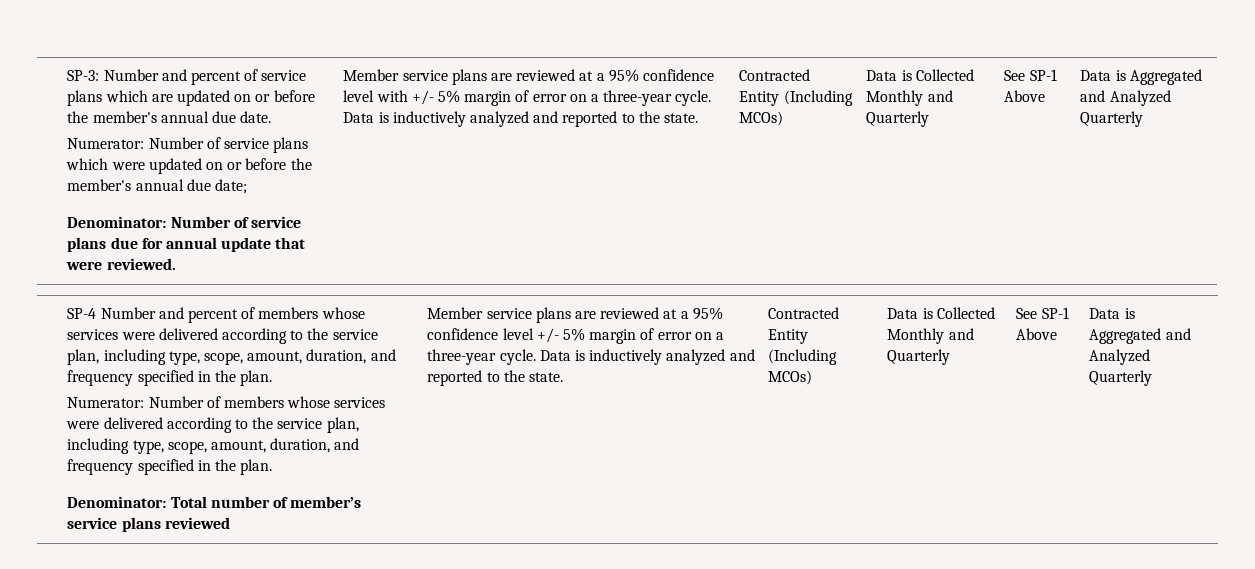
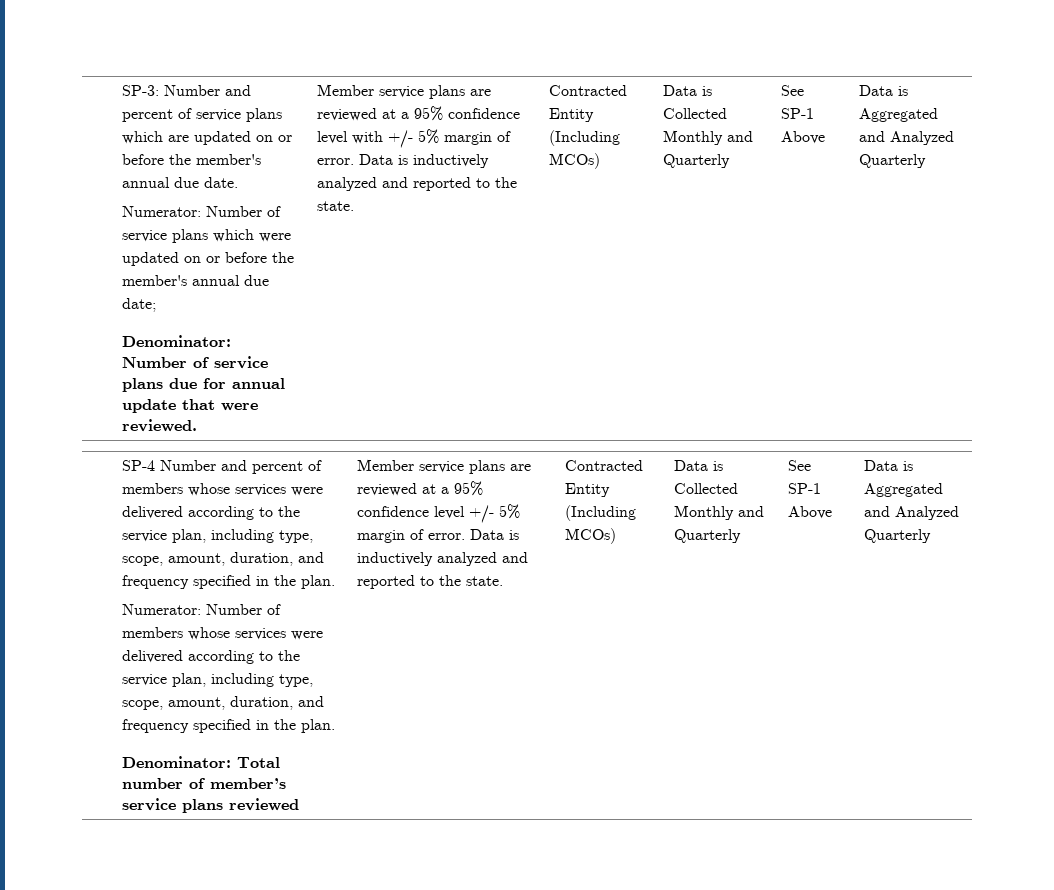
- Member service plans are reviewed at a 95% confidence level with +/- 5% margin of error on a three-year cycle.
+ Member service plans are reviewed at a 95% confidence level with +/- 5% margin of error.
- Member service plans are reviewed at a 95% confidence level +/- 5% margin of error on a three-year cycle.
+ Member service plans are reviewed at a 95% confidence level +/- 5% margin of error.

